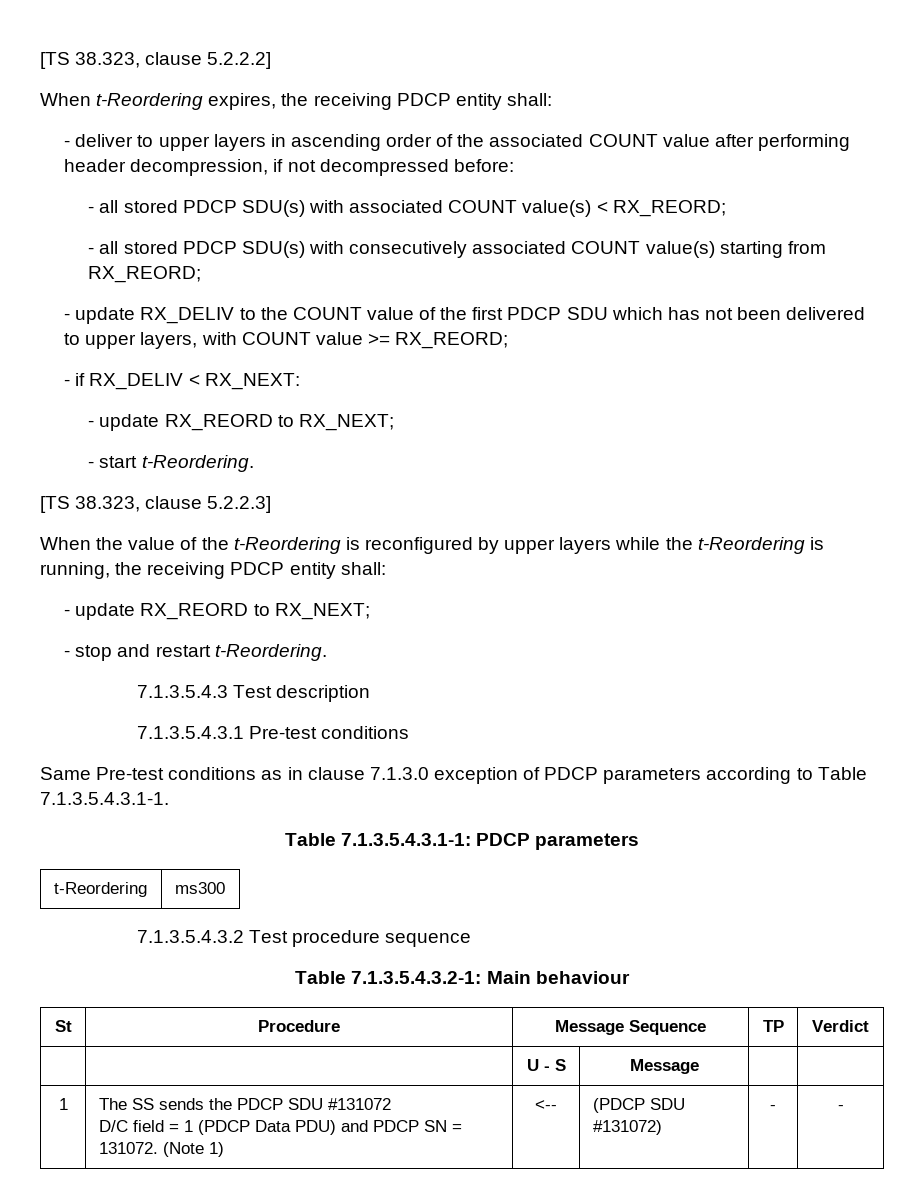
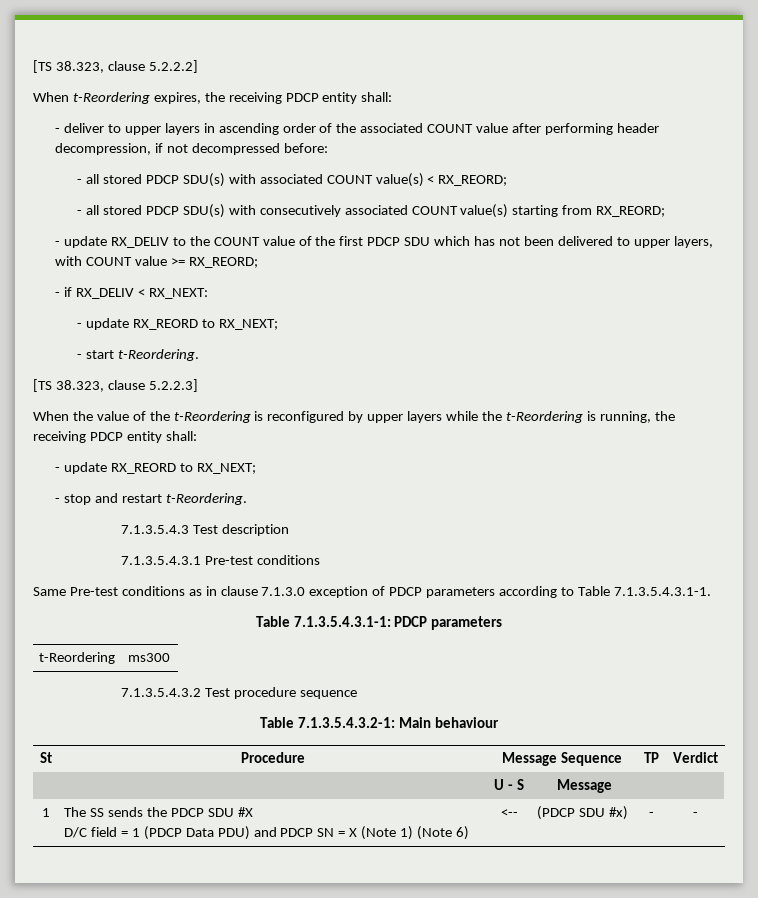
- 1 | The SS sends the PDCP SDU #131072
- D/C field = 1 (PDCP Data PDU) and PDCP SN = 131072. (Note 1) | <-- | (PDCP SDU #131072) | - | -
+ 1 | The SS sends the PDCP SDU #X
+ D/C field = 1 (PDCP Data PDU) and PDCP SN = X (Note 1) (Note 6) | <-- | (PDCP SDU #x) | - | -

